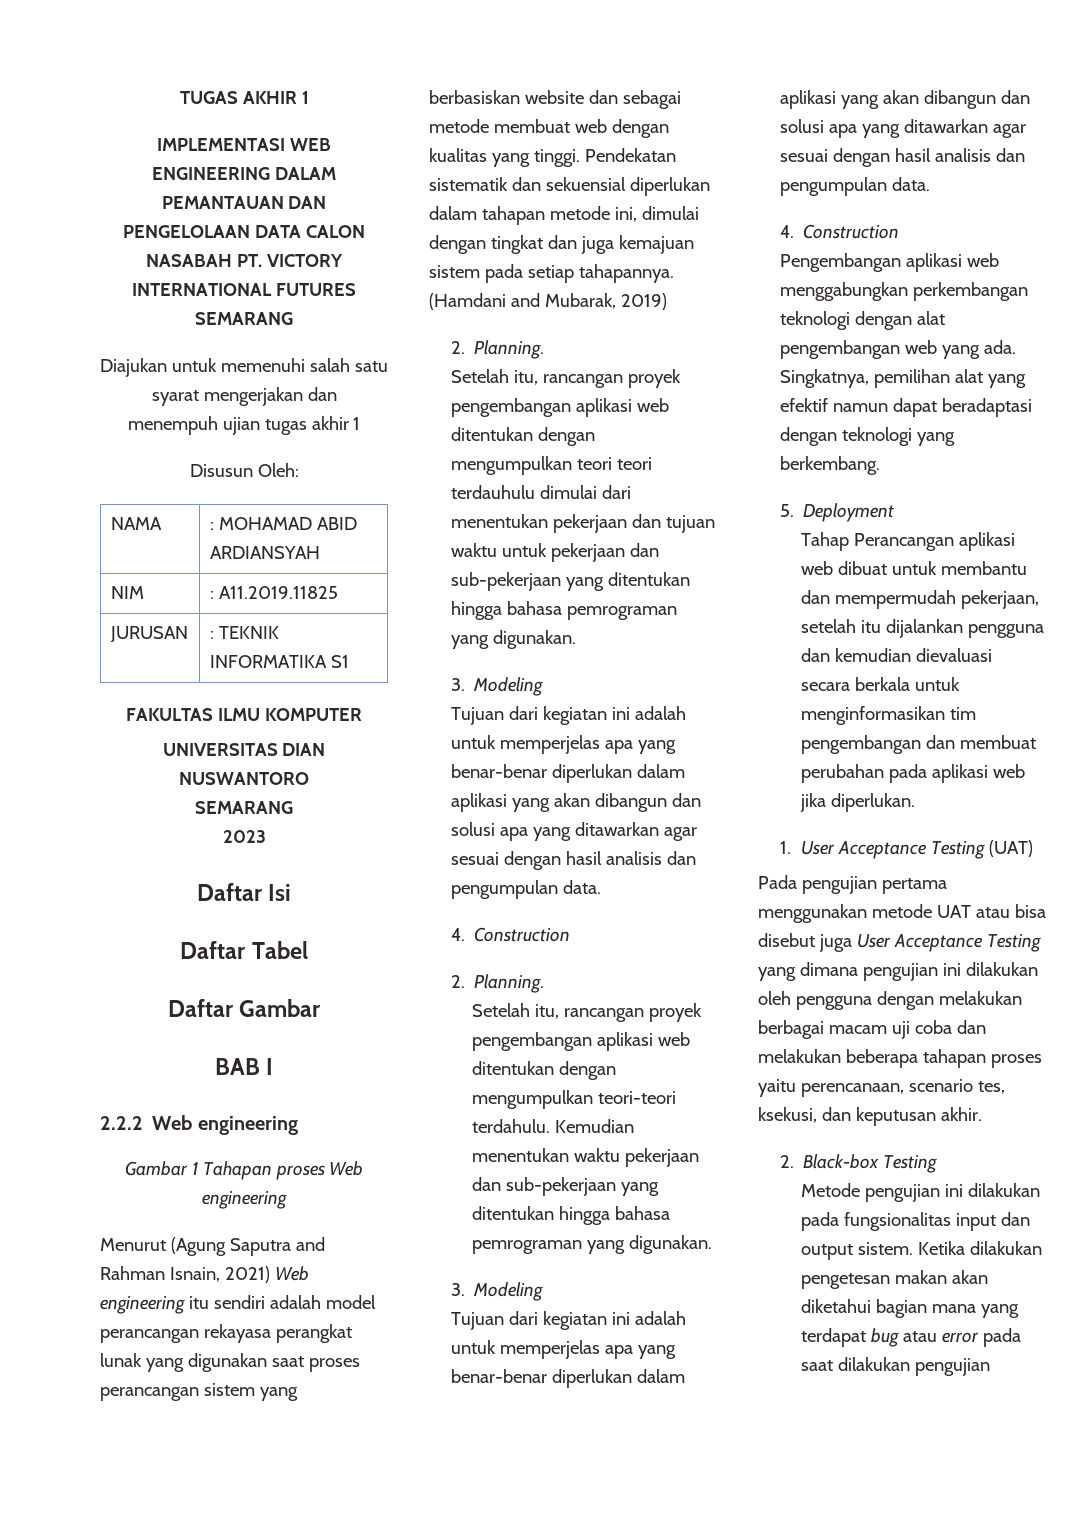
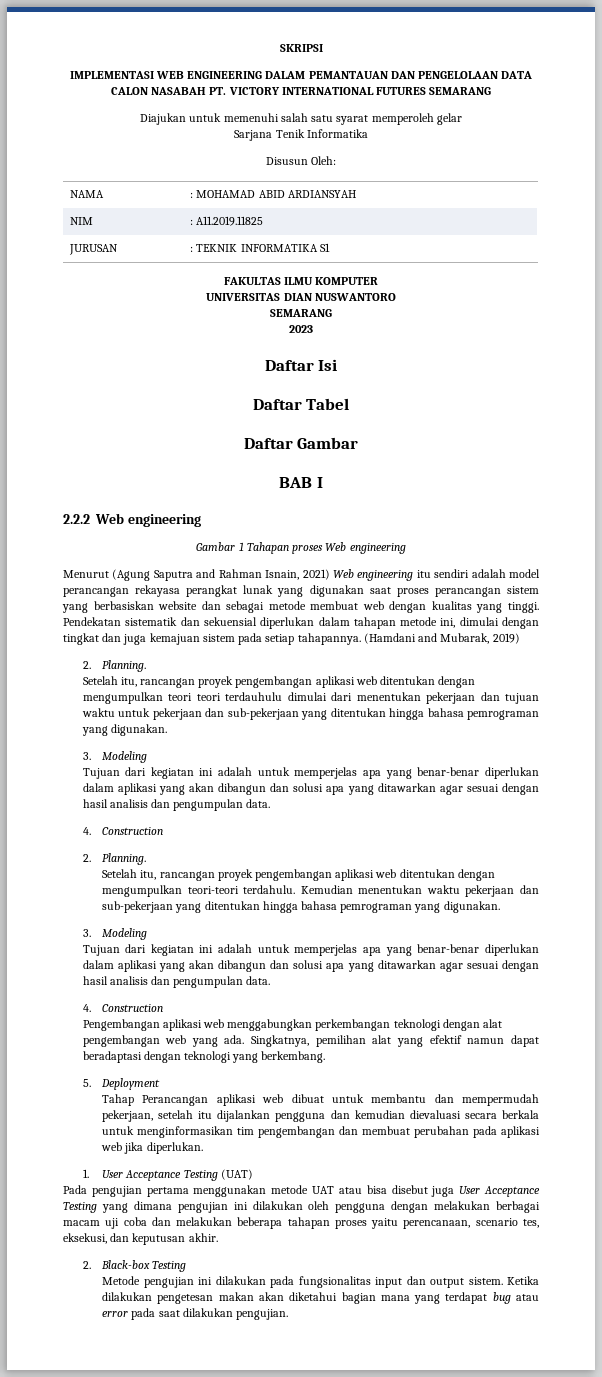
- TUGAS AKHIR 1
+ SKRIPSI
- Diajukan untuk memenuhi salah satu syarat mengerjakan dan
- menempuh ujian tugas akhir 1
+ Diajukan untuk memenuhi salah satu syarat memperoleh gelar
+ Sarjana Tenik Informatika
- Pada pengujian pertama menggunakan metode UAT atau bisa disebut juga User Acceptance Testing yang dimana pengujian ini dilakukan oleh pengguna dengan melakukan berbagai macam uji coba dan melakukan beberapa tahapan proses yaitu perencanaan, scenario tes, ksekusi, dan keputusan akhir.
+ Pada pengujian pertama menggunakan metode UAT atau bisa disebut juga User Acceptance Testing yang dimana pengujian ini dilakukan oleh pengguna dengan melakukan berbagai macam uji coba dan melakukan beberapa tahapan proses yaitu perencanaan, scenario tes, eksekusi, dan keputusan akhir.
- Ketika dilakukan pengetesan makan akan diketahui bagian mana yang terdapat bug atau error pada saat dilakukan pengujian
+ Ketika dilakukan pengetesan makan akan diketahui bagian mana yang terdapat bug atau error pada saat dilakukan pengujian.

